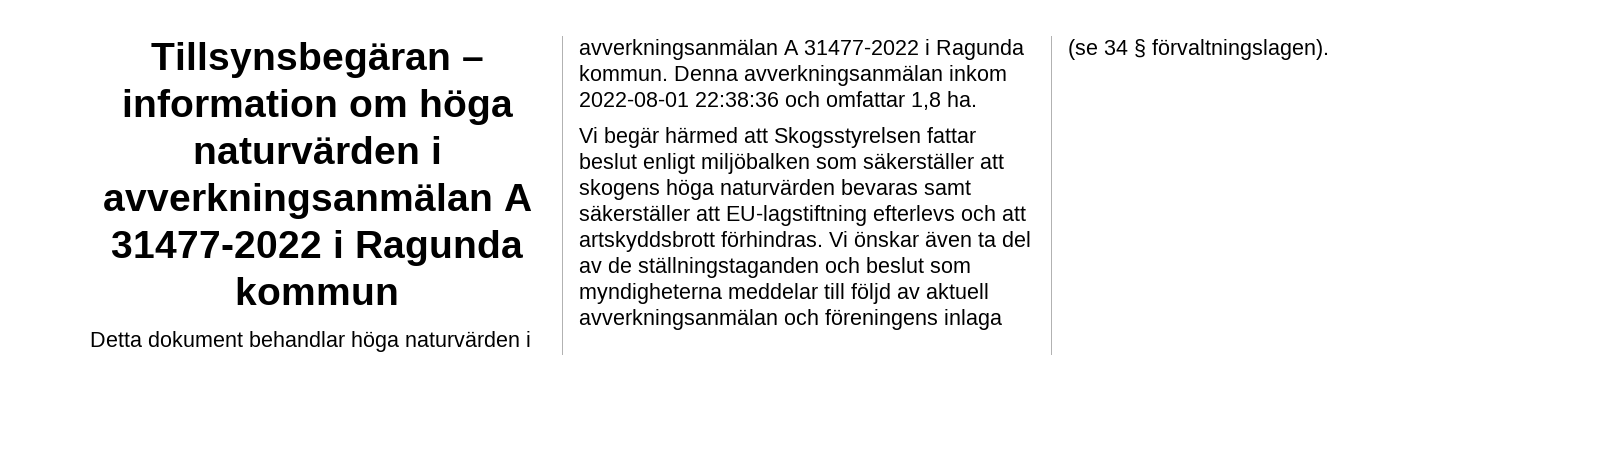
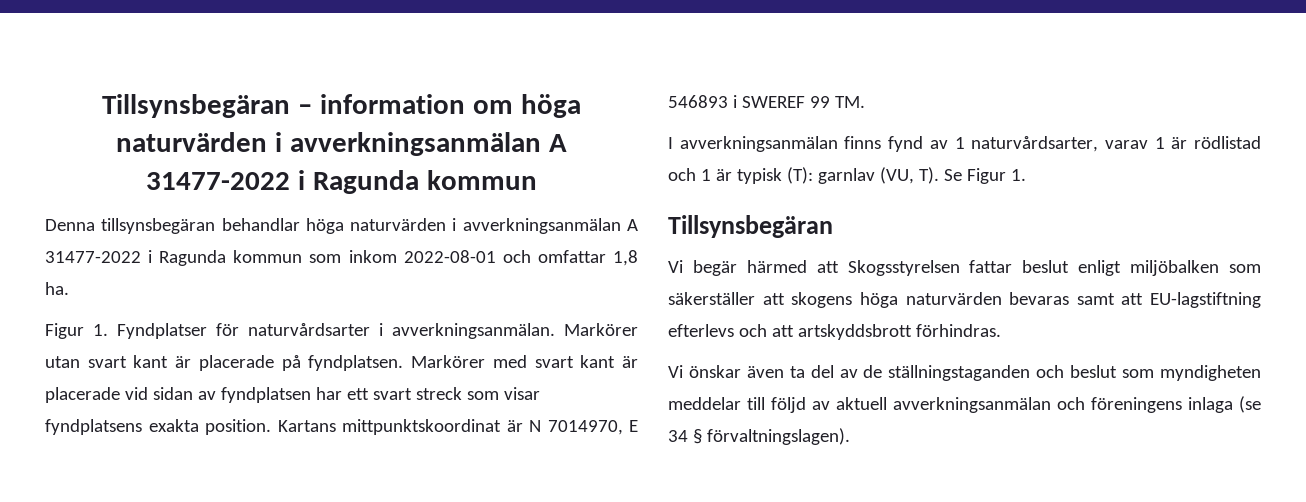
- Detta dokument behandlar höga naturvärden i avverkningsanmälan A 31477-2022 i Ragunda kommun. Denna avverkningsanmälan inkom 2022-08-01 22:38:36 och omfattar 1,8 ha.
+ Denna tillsynsbegäran behandlar höga naturvärden i avverkningsanmälan A 31477-2022 i Ragunda kommun som inkom 2022-08-01 och omfattar 1,8 ha.
+ Figur 1. Fyndplatser för naturvårdsarter i avverkningsanmälan. Markörer utan svart kant är placerade på fyndplatsen. Markörer med svart kant är placerade vid sidan av fyndplatsen har ett svart streck som visar fyndplatsens exakta position. Kartans mittpunktskoordinat är N 7014970, E 546893 i SWEREF 99 TM.
+ I avverkningsanmälan finns fynd av 1 naturvårdsarter, varav 1 är rödlistad och 1 är typisk (T): garnlav (VU, T). Se Figur 1.
+ Tillsynsbegäran
- Vi begär härmed att Skogsstyrelsen fattar beslut enligt miljöbalken som säkerställer att skogens höga naturvärden bevaras samt säkerställer att EU-lagstiftning efterlevs och att artskyddsbrott förhindras. Vi önskar även ta del av de ställningstaganden och beslut som myndigheterna meddelar till följd av aktuell avverkningsanmälan och föreningens inlaga (se 34 § förvaltningslagen).
+ Vi begär härmed att Skogsstyrelsen fattar beslut enligt miljöbalken som säkerställer att skogens höga naturvärden bevaras samt att EU-lagstiftning efterlevs och att artskyddsbrott förhindras.
+ Vi önskar även ta del av de ställningstaganden och beslut som myndigheten meddelar till följd av aktuell avverkningsanmälan och föreningens inlaga (se 34 § förvaltningslagen).

